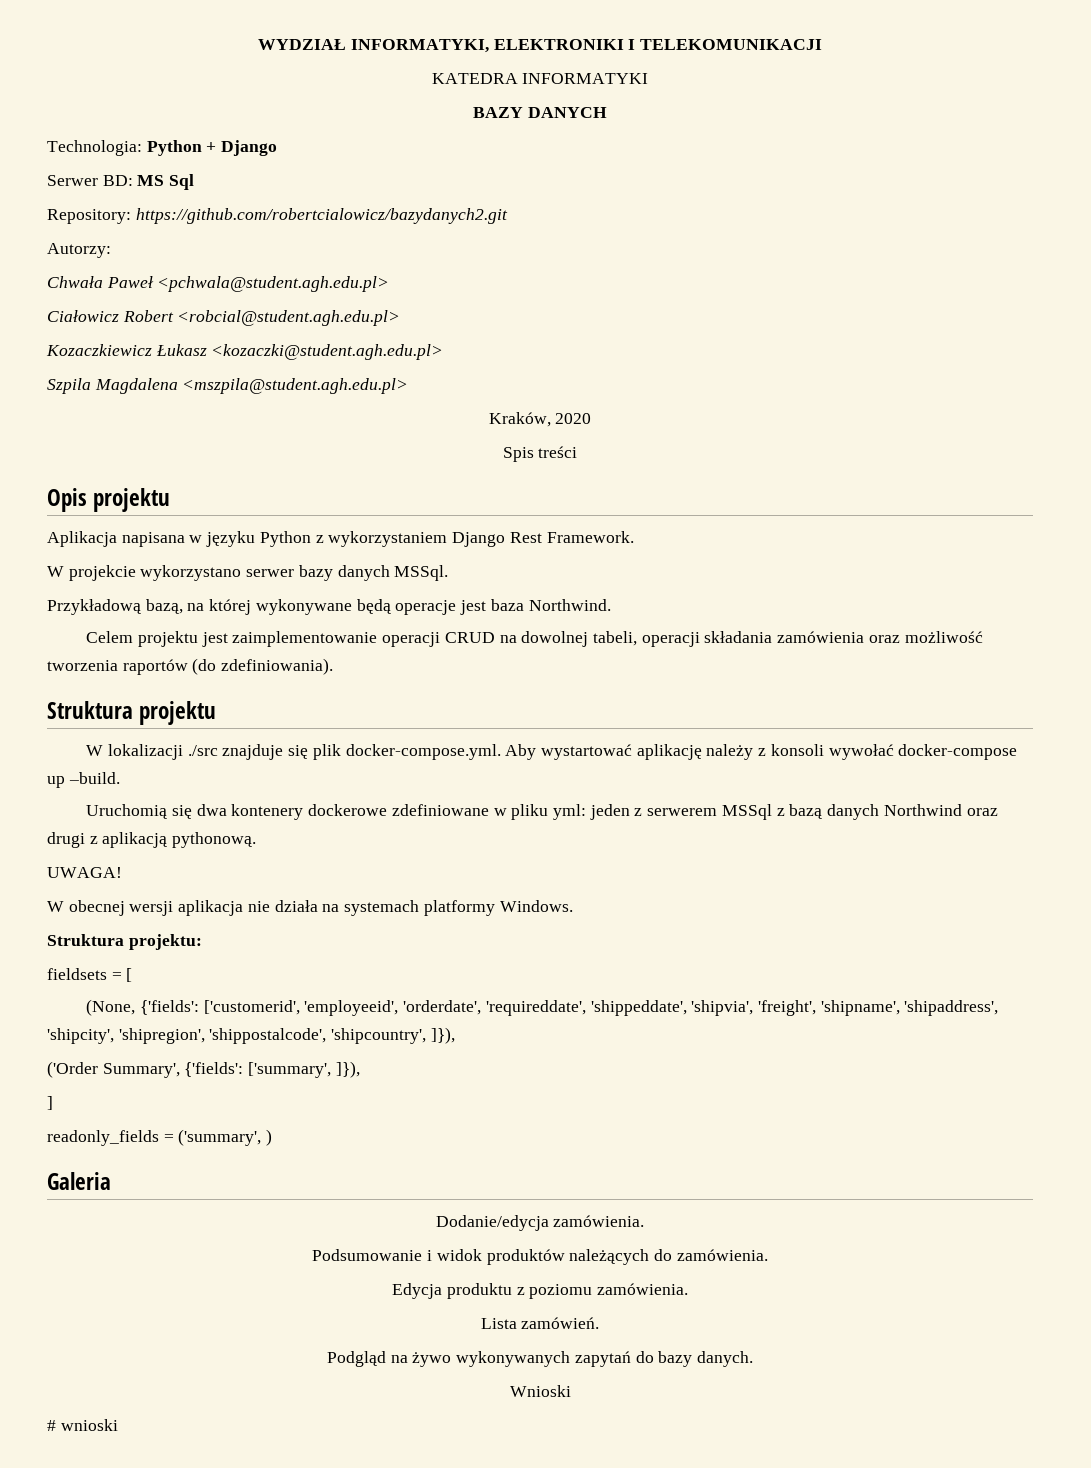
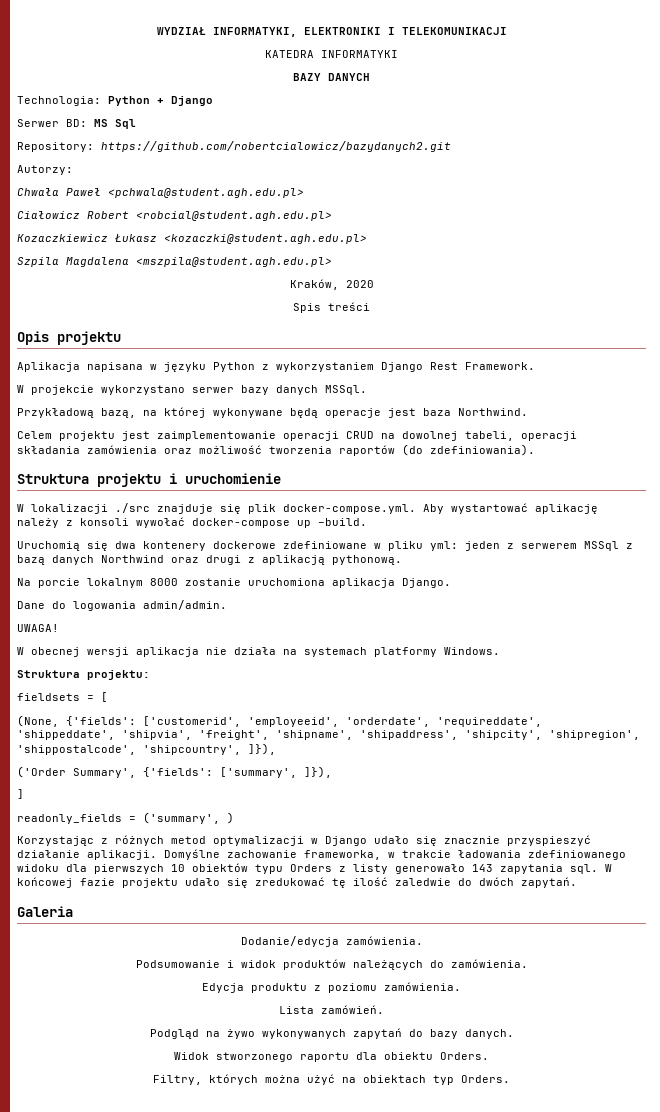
- Struktura projektu
+ Struktura projektu i uruchomienie
+ Na porcie lokalnym 8000 zostanie uruchomiona aplikacja Django.
+ Dane do logowania admin/admin.
+ Korzystając z różnych metod optymalizacji w Django udało się znacznie przyspieszyć działanie aplikacji. Domyślne zachowanie frameworka, w trakcie ładowania zdefiniowanego widoku dla pierwszych 10 obiektów typu Orders z listy generowało 143 zapytania sql. W końcowej fazie projektu udało się zredukować tę ilość zaledwie do dwóch zapytań.
- Wnioski
- # wnioski
+ Widok stworzonego raportu dla obiektu Orders.
+ Filtry, których można użyć na obiektach typ Orders.

